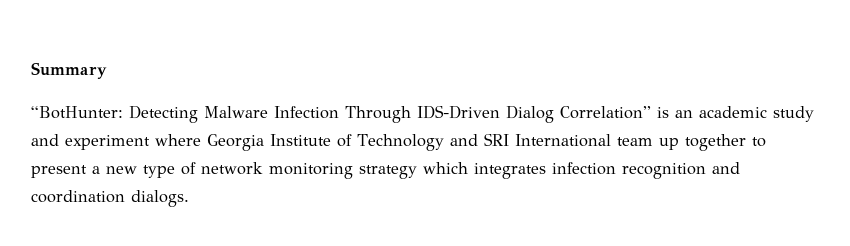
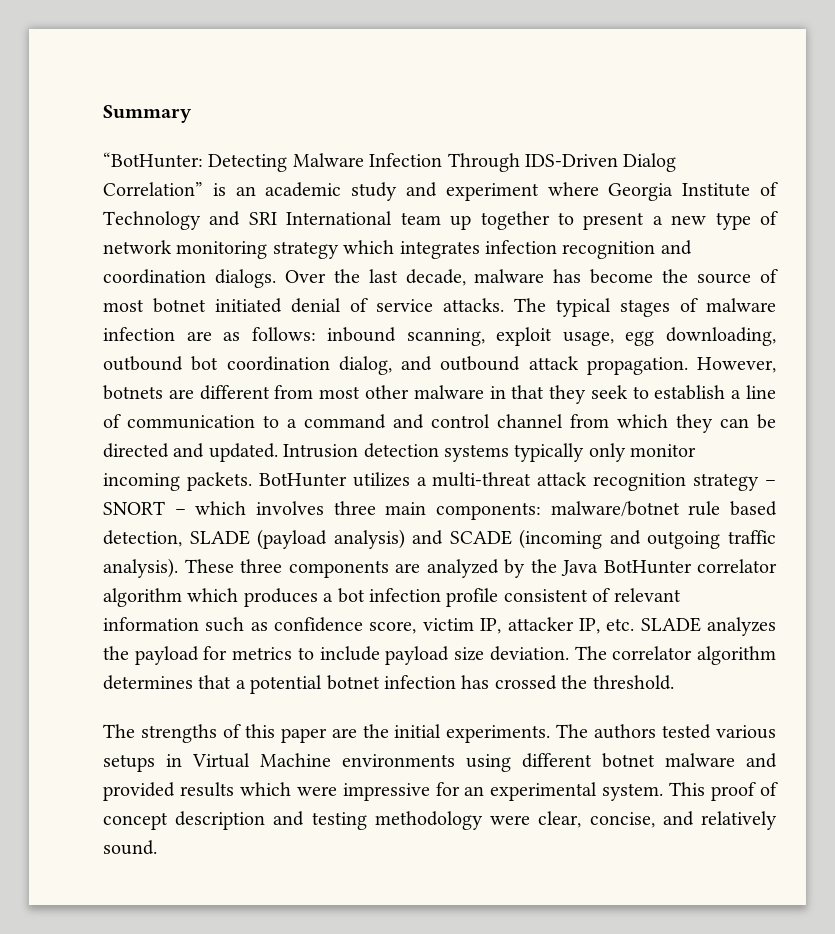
+ Over the last decade, malware has become the source of most botnet initiated denial of service attacks. The typical stages of malware infection are as follows: inbound scanning, exploit usage, egg downloading, outbound bot coordination dialog, and outbound attack propagation. However, botnets are different from most other malware in that they seek to establish a line of communication to a command and control channel from which they can be directed and updated. Intrusion detection systems typically only monitor incoming packets. BotHunter utilizes a multi-threat attack recognition strategy – SNORT – which involves three main components: malware/botnet rule based detection, SLADE (payload analysis) and SCADE (incoming and outgoing traffic analysis). These three components are analyzed by the Java BotHunter correlator algorithm which produces a bot infection profile consistent of relevant information such as confidence score, victim IP, attacker IP, etc. SLADE analyzes the payload for metrics to include payload size deviation. The correlator algorithm determines that a potential botnet infection has crossed the threshold.
+ The strengths of this paper are the initial experiments. The authors tested various setups in Virtual Machine environments using different botnet malware and provided results which were impressive for an experimental system. This proof of concept description and testing methodology were clear, concise, and relatively sound.

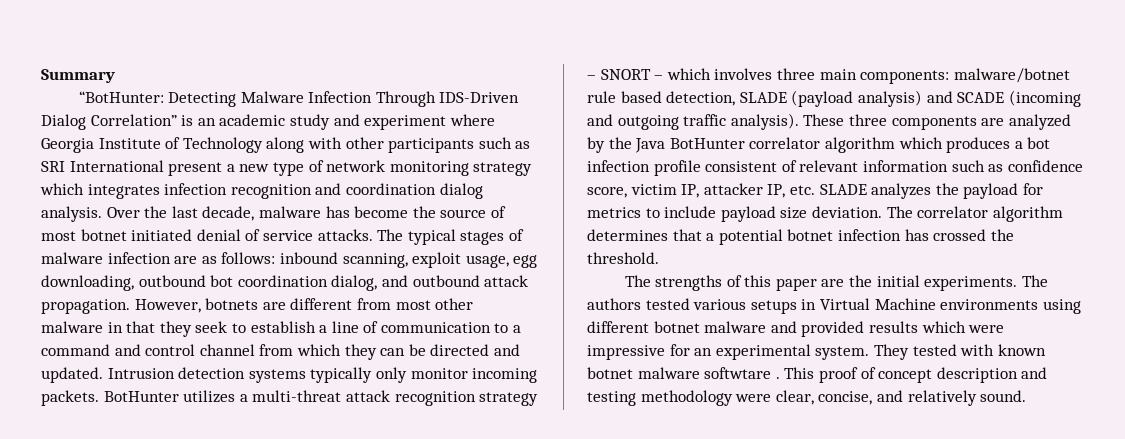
- “BotHunter: Detecting Malware Infection Through IDS-Driven Dialog Correlation” is an academic study and experiment where Georgia Institute of Technology and SRI International team up together to present a new type of network monitoring strategy which integrates infection recognition and coordination dialogs.
+ “BotHunter: Detecting Malware Infection Through IDS-Driven Dialog Correlation” is an academic study and experiment where Georgia Institute of Technology along with other participants such as SRI International present a new type of network monitoring strategy which integrates infection recognition and coordination dialog analysis.
+ They tested with known botnet malware softwtare .

